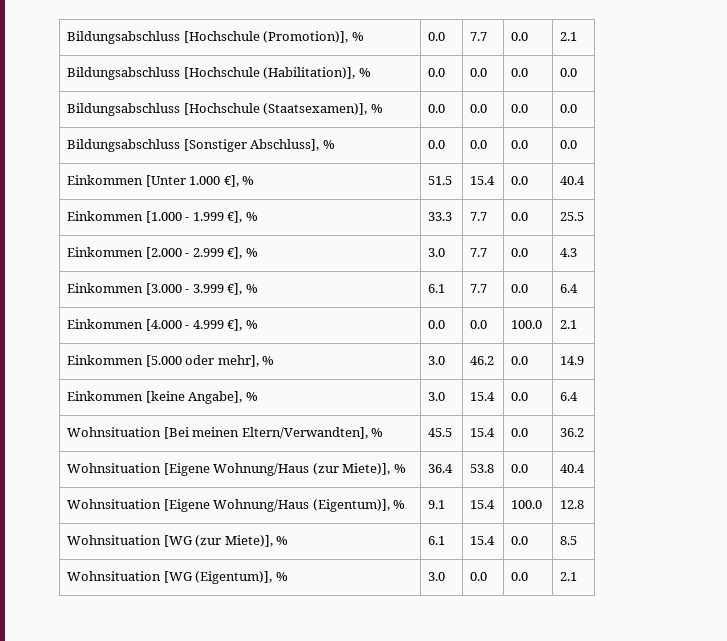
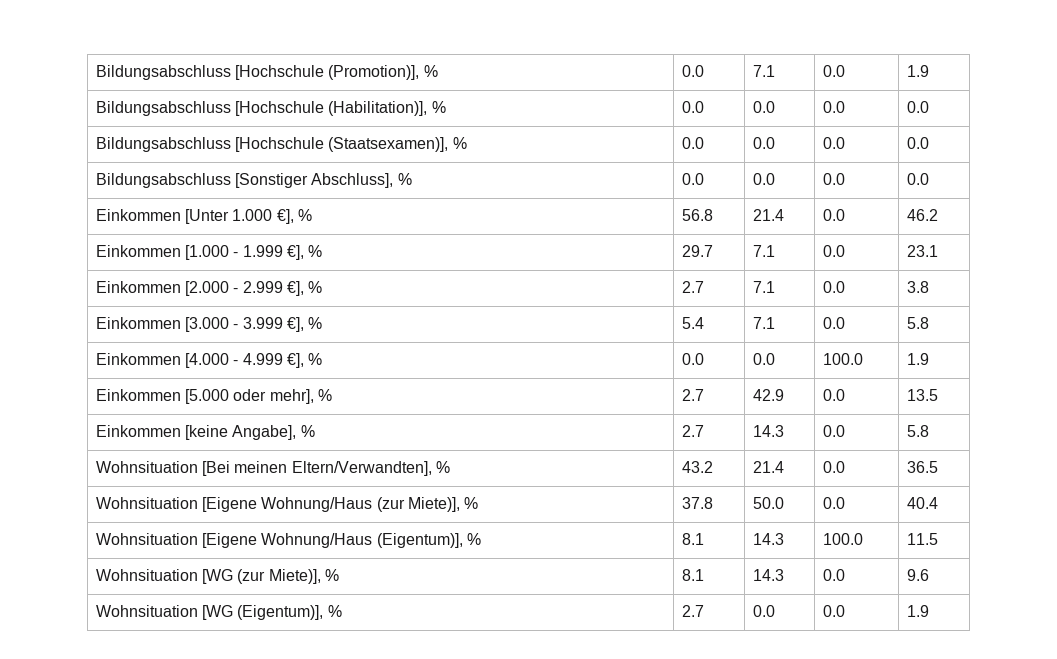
- Bildungsabschluss [Hochschule (Promotion)], % | 0.0 | 7.7 | 0.0 | 2.1
+ Bildungsabschluss [Hochschule (Promotion)], % | 0.0 | 7.1 | 0.0 | 1.9
- Einkommen [Unter 1.000 €], % | 51.5 | 15.4 | 0.0 | 40.4
+ Einkommen [Unter 1.000 €], % | 56.8 | 21.4 | 0.0 | 46.2
- Einkommen [1.000 - 1.999 €], % | 33.3 | 7.7 | 0.0 | 25.5
+ Einkommen [1.000 - 1.999 €], % | 29.7 | 7.1 | 0.0 | 23.1
- Einkommen [2.000 - 2.999 €], % | 3.0 | 7.7 | 0.0 | 4.3
+ Einkommen [2.000 - 2.999 €], % | 2.7 | 7.1 | 0.0 | 3.8
- Einkommen [3.000 - 3.999 €], % | 6.1 | 7.7 | 0.0 | 6.4
+ Einkommen [3.000 - 3.999 €], % | 5.4 | 7.1 | 0.0 | 5.8
- Einkommen [4.000 - 4.999 €], % | 0.0 | 0.0 | 100.0 | 2.1
+ Einkommen [4.000 - 4.999 €], % | 0.0 | 0.0 | 100.0 | 1.9
- Einkommen [5.000 oder mehr], % | 3.0 | 46.2 | 0.0 | 14.9
+ Einkommen [5.000 oder mehr], % | 2.7 | 42.9 | 0.0 | 13.5
- Einkommen [keine Angabe], % | 3.0 | 15.4 | 0.0 | 6.4
+ Einkommen [keine Angabe], % | 2.7 | 14.3 | 0.0 | 5.8
- Wohnsituation [Bei meinen Eltern/Verwandten], % | 45.5 | 15.4 | 0.0 | 36.2
+ Wohnsituation [Bei meinen Eltern/Verwandten], % | 43.2 | 21.4 | 0.0 | 36.5
- Wohnsituation [Eigene Wohnung/Haus (zur Miete)], % | 36.4 | 53.8 | 0.0 | 40.4
+ Wohnsituation [Eigene Wohnung/Haus (zur Miete)], % | 37.8 | 50.0 | 0.0 | 40.4
- Wohnsituation [Eigene Wohnung/Haus (Eigentum)], % | 9.1 | 15.4 | 100.0 | 12.8
+ Wohnsituation [Eigene Wohnung/Haus (Eigentum)], % | 8.1 | 14.3 | 100.0 | 11.5
- Wohnsituation [WG (zur Miete)], % | 6.1 | 15.4 | 0.0 | 8.5
+ Wohnsituation [WG (zur Miete)], % | 8.1 | 14.3 | 0.0 | 9.6
- Wohnsituation [WG (Eigentum)], % | 3.0 | 0.0 | 0.0 | 2.1
+ Wohnsituation [WG (Eigentum)], % | 2.7 | 0.0 | 0.0 | 1.9

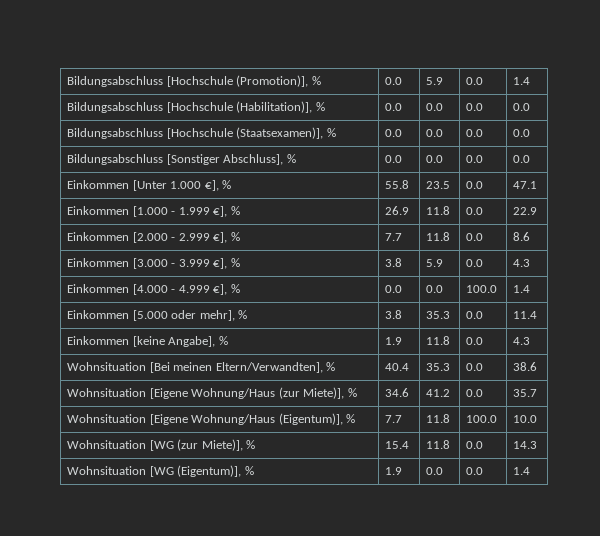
- Bildungsabschluss [Hochschule (Promotion)], % | 0.0 | 7.1 | 0.0 | 1.9
+ Bildungsabschluss [Hochschule (Promotion)], % | 0.0 | 5.9 | 0.0 | 1.4
- Einkommen [Unter 1.000 €], % | 56.8 | 21.4 | 0.0 | 46.2
+ Einkommen [Unter 1.000 €], % | 55.8 | 23.5 | 0.0 | 47.1
- Einkommen [1.000 - 1.999 €], % | 29.7 | 7.1 | 0.0 | 23.1
+ Einkommen [1.000 - 1.999 €], % | 26.9 | 11.8 | 0.0 | 22.9
- Einkommen [2.000 - 2.999 €], % | 2.7 | 7.1 | 0.0 | 3.8
+ Einkommen [2.000 - 2.999 €], % | 7.7 | 11.8 | 0.0 | 8.6
- Einkommen [3.000 - 3.999 €], % | 5.4 | 7.1 | 0.0 | 5.8
+ Einkommen [3.000 - 3.999 €], % | 3.8 | 5.9 | 0.0 | 4.3
- Einkommen [4.000 - 4.999 €], % | 0.0 | 0.0 | 100.0 | 1.9
+ Einkommen [4.000 - 4.999 €], % | 0.0 | 0.0 | 100.0 | 1.4
- Einkommen [5.000 oder mehr], % | 2.7 | 42.9 | 0.0 | 13.5
+ Einkommen [5.000 oder mehr], % | 3.8 | 35.3 | 0.0 | 11.4
- Einkommen [keine Angabe], % | 2.7 | 14.3 | 0.0 | 5.8
+ Einkommen [keine Angabe], % | 1.9 | 11.8 | 0.0 | 4.3
- Wohnsituation [Bei meinen Eltern/Verwandten], % | 43.2 | 21.4 | 0.0 | 36.5
+ Wohnsituation [Bei meinen Eltern/Verwandten], % | 40.4 | 35.3 | 0.0 | 38.6
- Wohnsituation [Eigene Wohnung/Haus (zur Miete)], % | 37.8 | 50.0 | 0.0 | 40.4
+ Wohnsituation [Eigene Wohnung/Haus (zur Miete)], % | 34.6 | 41.2 | 0.0 | 35.7
- Wohnsituation [Eigene Wohnung/Haus (Eigentum)], % | 8.1 | 14.3 | 100.0 | 11.5
+ Wohnsituation [Eigene Wohnung/Haus (Eigentum)], % | 7.7 | 11.8 | 100.0 | 10.0
- Wohnsituation [WG (zur Miete)], % | 8.1 | 14.3 | 0.0 | 9.6
+ Wohnsituation [WG (zur Miete)], % | 15.4 | 11.8 | 0.0 | 14.3
- Wohnsituation [WG (Eigentum)], % | 2.7 | 0.0 | 0.0 | 1.9
+ Wohnsituation [WG (Eigentum)], % | 1.9 | 0.0 | 0.0 | 1.4

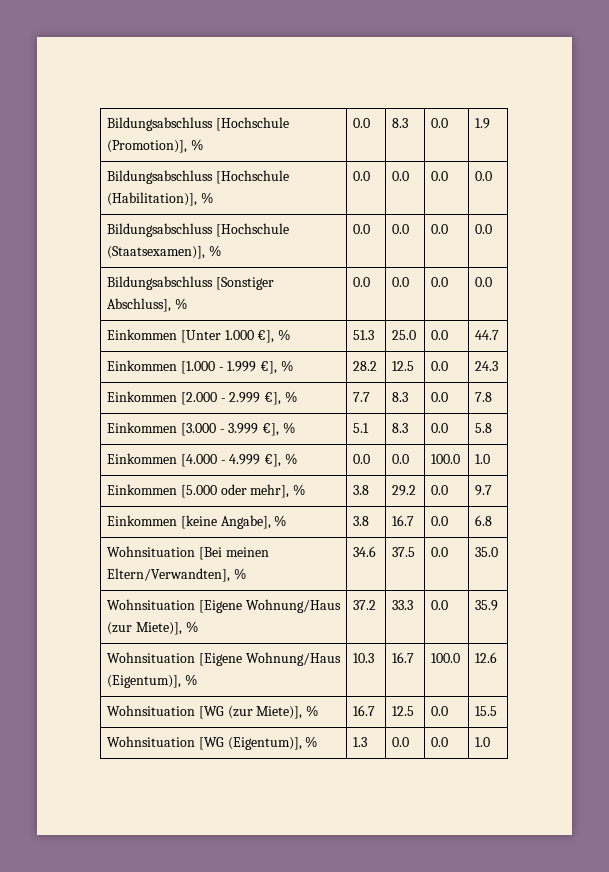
- Bildungsabschluss [Hochschule (Promotion)], % | 0.0 | 5.9 | 0.0 | 1.4
+ Bildungsabschluss [Hochschule (Promotion)], % | 0.0 | 8.3 | 0.0 | 1.9
- Einkommen [Unter 1.000 €], % | 55.8 | 23.5 | 0.0 | 47.1
+ Einkommen [Unter 1.000 €], % | 51.3 | 25.0 | 0.0 | 44.7
- Einkommen [1.000 - 1.999 €], % | 26.9 | 11.8 | 0.0 | 22.9
+ Einkommen [1.000 - 1.999 €], % | 28.2 | 12.5 | 0.0 | 24.3
- Einkommen [2.000 - 2.999 €], % | 7.7 | 11.8 | 0.0 | 8.6
+ Einkommen [2.000 - 2.999 €], % | 7.7 | 8.3 | 0.0 | 7.8
- Einkommen [3.000 - 3.999 €], % | 3.8 | 5.9 | 0.0 | 4.3
+ Einkommen [3.000 - 3.999 €], % | 5.1 | 8.3 | 0.0 | 5.8
- Einkommen [4.000 - 4.999 €], % | 0.0 | 0.0 | 100.0 | 1.4
+ Einkommen [4.000 - 4.999 €], % | 0.0 | 0.0 | 100.0 | 1.0
- Einkommen [5.000 oder mehr], % | 3.8 | 35.3 | 0.0 | 11.4
+ Einkommen [5.000 oder mehr], % | 3.8 | 29.2 | 0.0 | 9.7
- Einkommen [keine Angabe], % | 1.9 | 11.8 | 0.0 | 4.3
+ Einkommen [keine Angabe], % | 3.8 | 16.7 | 0.0 | 6.8
- Wohnsituation [Bei meinen Eltern/Verwandten], % | 40.4 | 35.3 | 0.0 | 38.6
+ Wohnsituation [Bei meinen Eltern/Verwandten], % | 34.6 | 37.5 | 0.0 | 35.0
- Wohnsituation [Eigene Wohnung/Haus (zur Miete)], % | 34.6 | 41.2 | 0.0 | 35.7
+ Wohnsituation [Eigene Wohnung/Haus (zur Miete)], % | 37.2 | 33.3 | 0.0 | 35.9
- Wohnsituation [Eigene Wohnung/Haus (Eigentum)], % | 7.7 | 11.8 | 100.0 | 10.0
+ Wohnsituation [Eigene Wohnung/Haus (Eigentum)], % | 10.3 | 16.7 | 100.0 | 12.6
- Wohnsituation [WG (zur Miete)], % | 15.4 | 11.8 | 0.0 | 14.3
+ Wohnsituation [WG (zur Miete)], % | 16.7 | 12.5 | 0.0 | 15.5
- Wohnsituation [WG (Eigentum)], % | 1.9 | 0.0 | 0.0 | 1.4
+ Wohnsituation [WG (Eigentum)], % | 1.3 | 0.0 | 0.0 | 1.0

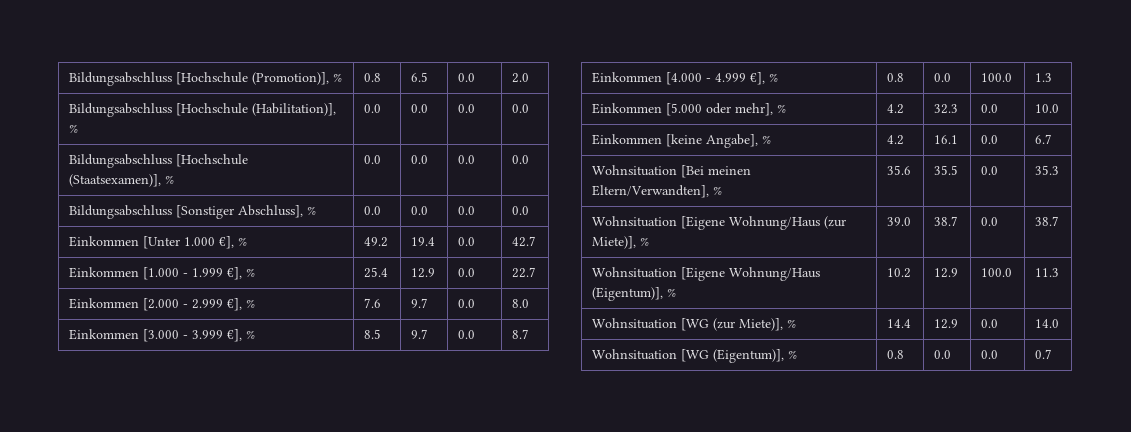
- Bildungsabschluss [Hochschule (Promotion)], % | 0.0 | 8.3 | 0.0 | 1.9
+ Bildungsabschluss [Hochschule (Promotion)], % | 0.8 | 6.5 | 0.0 | 2.0
- Einkommen [Unter 1.000 €], % | 51.3 | 25.0 | 0.0 | 44.7
+ Einkommen [Unter 1.000 €], % | 49.2 | 19.4 | 0.0 | 42.7
- Einkommen [1.000 - 1.999 €], % | 28.2 | 12.5 | 0.0 | 24.3
+ Einkommen [1.000 - 1.999 €], % | 25.4 | 12.9 | 0.0 | 22.7
- Einkommen [2.000 - 2.999 €], % | 7.7 | 8.3 | 0.0 | 7.8
+ Einkommen [2.000 - 2.999 €], % | 7.6 | 9.7 | 0.0 | 8.0
- Einkommen [3.000 - 3.999 €], % | 5.1 | 8.3 | 0.0 | 5.8
+ Einkommen [3.000 - 3.999 €], % | 8.5 | 9.7 | 0.0 | 8.7
- Einkommen [4.000 - 4.999 €], % | 0.0 | 0.0 | 100.0 | 1.0
+ Einkommen [4.000 - 4.999 €], % | 0.8 | 0.0 | 100.0 | 1.3
- Einkommen [5.000 oder mehr], % | 3.8 | 29.2 | 0.0 | 9.7
+ Einkommen [5.000 oder mehr], % | 4.2 | 32.3 | 0.0 | 10.0
- Einkommen [keine Angabe], % | 3.8 | 16.7 | 0.0 | 6.8
+ Einkommen [keine Angabe], % | 4.2 | 16.1 | 0.0 | 6.7
- Wohnsituation [Bei meinen Eltern/Verwandten], % | 34.6 | 37.5 | 0.0 | 35.0
+ Wohnsituation [Bei meinen Eltern/Verwandten], % | 35.6 | 35.5 | 0.0 | 35.3
- Wohnsituation [Eigene Wohnung/Haus (zur Miete)], % | 37.2 | 33.3 | 0.0 | 35.9
+ Wohnsituation [Eigene Wohnung/Haus (zur Miete)], % | 39.0 | 38.7 | 0.0 | 38.7
- Wohnsituation [Eigene Wohnung/Haus (Eigentum)], % | 10.3 | 16.7 | 100.0 | 12.6
+ Wohnsituation [Eigene Wohnung/Haus (Eigentum)], % | 10.2 | 12.9 | 100.0 | 11.3
- Wohnsituation [WG (zur Miete)], % | 16.7 | 12.5 | 0.0 | 15.5
+ Wohnsituation [WG (zur Miete)], % | 14.4 | 12.9 | 0.0 | 14.0
- Wohnsituation [WG (Eigentum)], % | 1.3 | 0.0 | 0.0 | 1.0
+ Wohnsituation [WG (Eigentum)], % | 0.8 | 0.0 | 0.0 | 0.7

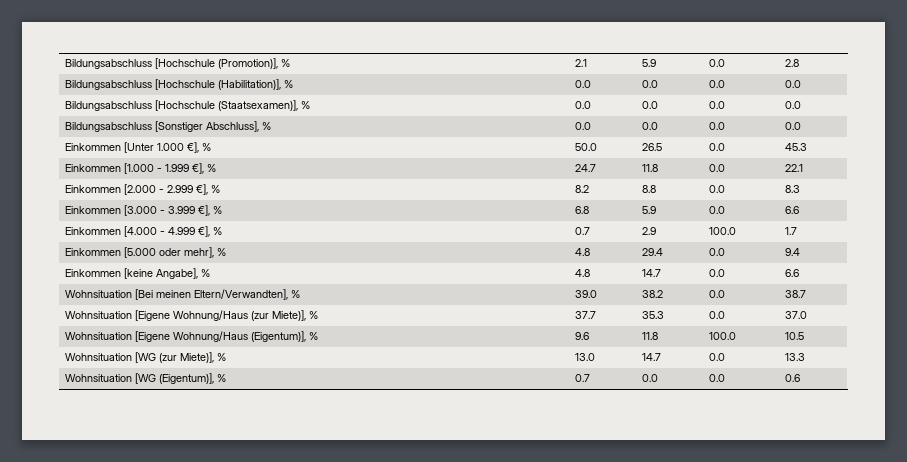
- Bildungsabschluss [Hochschule (Promotion)], % | 0.8 | 6.5 | 0.0 | 2.0
+ Bildungsabschluss [Hochschule (Promotion)], % | 2.1 | 5.9 | 0.0 | 2.8
- Einkommen [Unter 1.000 €], % | 49.2 | 19.4 | 0.0 | 42.7
+ Einkommen [Unter 1.000 €], % | 50.0 | 26.5 | 0.0 | 45.3
- Einkommen [1.000 - 1.999 €], % | 25.4 | 12.9 | 0.0 | 22.7
+ Einkommen [1.000 - 1.999 €], % | 24.7 | 11.8 | 0.0 | 22.1
- Einkommen [2.000 - 2.999 €], % | 7.6 | 9.7 | 0.0 | 8.0
+ Einkommen [2.000 - 2.999 €], % | 8.2 | 8.8 | 0.0 | 8.3
- Einkommen [3.000 - 3.999 €], % | 8.5 | 9.7 | 0.0 | 8.7
+ Einkommen [3.000 - 3.999 €], % | 6.8 | 5.9 | 0.0 | 6.6
- Einkommen [4.000 - 4.999 €], % | 0.8 | 0.0 | 100.0 | 1.3
+ Einkommen [4.000 - 4.999 €], % | 0.7 | 2.9 | 100.0 | 1.7
- Einkommen [5.000 oder mehr], % | 4.2 | 32.3 | 0.0 | 10.0
+ Einkommen [5.000 oder mehr], % | 4.8 | 29.4 | 0.0 | 9.4
- Einkommen [keine Angabe], % | 4.2 | 16.1 | 0.0 | 6.7
+ Einkommen [keine Angabe], % | 4.8 | 14.7 | 0.0 | 6.6
- Wohnsituation [Bei meinen Eltern/Verwandten], % | 35.6 | 35.5 | 0.0 | 35.3
+ Wohnsituation [Bei meinen Eltern/Verwandten], % | 39.0 | 38.2 | 0.0 | 38.7
- Wohnsituation [Eigene Wohnung/Haus (zur Miete)], % | 39.0 | 38.7 | 0.0 | 38.7
+ Wohnsituation [Eigene Wohnung/Haus (zur Miete)], % | 37.7 | 35.3 | 0.0 | 37.0
- Wohnsituation [Eigene Wohnung/Haus (Eigentum)], % | 10.2 | 12.9 | 100.0 | 11.3
+ Wohnsituation [Eigene Wohnung/Haus (Eigentum)], % | 9.6 | 11.8 | 100.0 | 10.5
- Wohnsituation [WG (zur Miete)], % | 14.4 | 12.9 | 0.0 | 14.0
+ Wohnsituation [WG (zur Miete)], % | 13.0 | 14.7 | 0.0 | 13.3
- Wohnsituation [WG (Eigentum)], % | 0.8 | 0.0 | 0.0 | 0.7
+ Wohnsituation [WG (Eigentum)], % | 0.7 | 0.0 | 0.0 | 0.6

